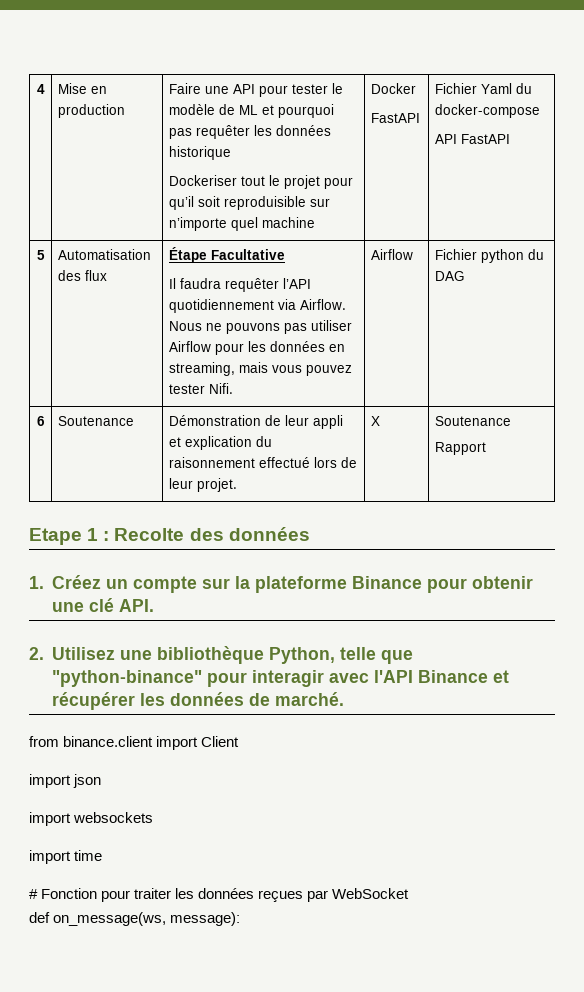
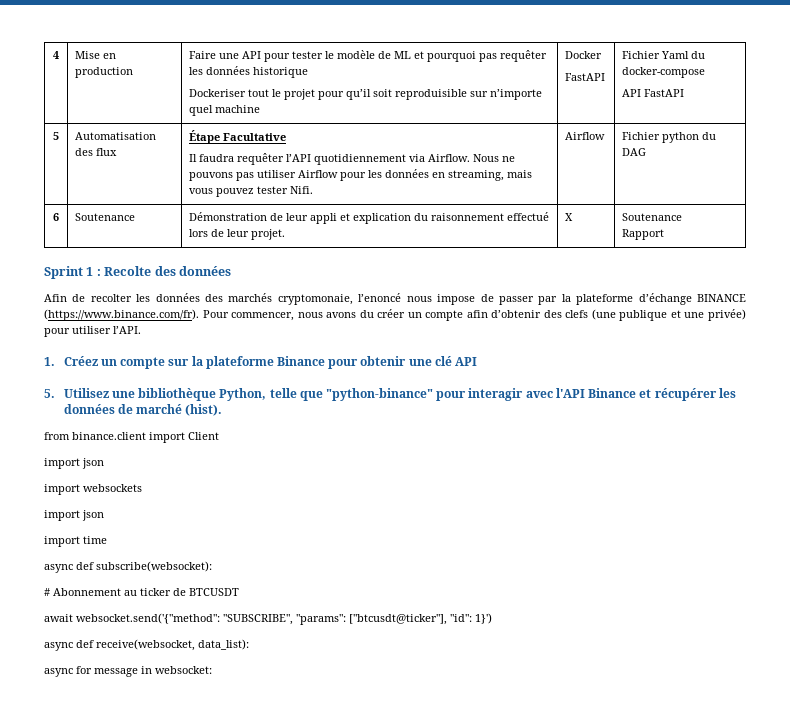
- Etape 1 : Recolte des données
+ Sprint 1 : Recolte des données
+ Afin de recolter les données des marchés cryptomonaie, l’enoncé nous impose de passer par la plateforme d’échange BINANCE (https://www.binance.com/fr). Pour commencer, nous avons du créer un compte afin d’obtenir des clefs (une publique et une privée) pour utiliser l’API.
- 1. Créez un compte sur la plateforme Binance pour obtenir une clé API.
- 2. Utilisez une bibliothèque Python, telle que "python-binance" pour interagir avec l'API Binance et récupérer les données de marché.
+ 1. Créez un compte sur la plateforme Binance pour obtenir une clé API
+ 5. Utilisez une bibliothèque Python, telle que "python-binance" pour interagir avec l'API Binance et récupérer les données de marché (hist).
  import websockets
+ import json
- # Fonction pour traiter les données reçues par WebSocket
- def on_message(ws, message):
+ async def subscribe(websocket):
+ # Abonnement au ticker de BTCUSDT
+ await websocket.send('{"method": "SUBSCRIBE", "params": ["btcusdt@ticker"], "id": 1}')
+ async def receive(websocket, data_list):
+ async for message in websocket:

